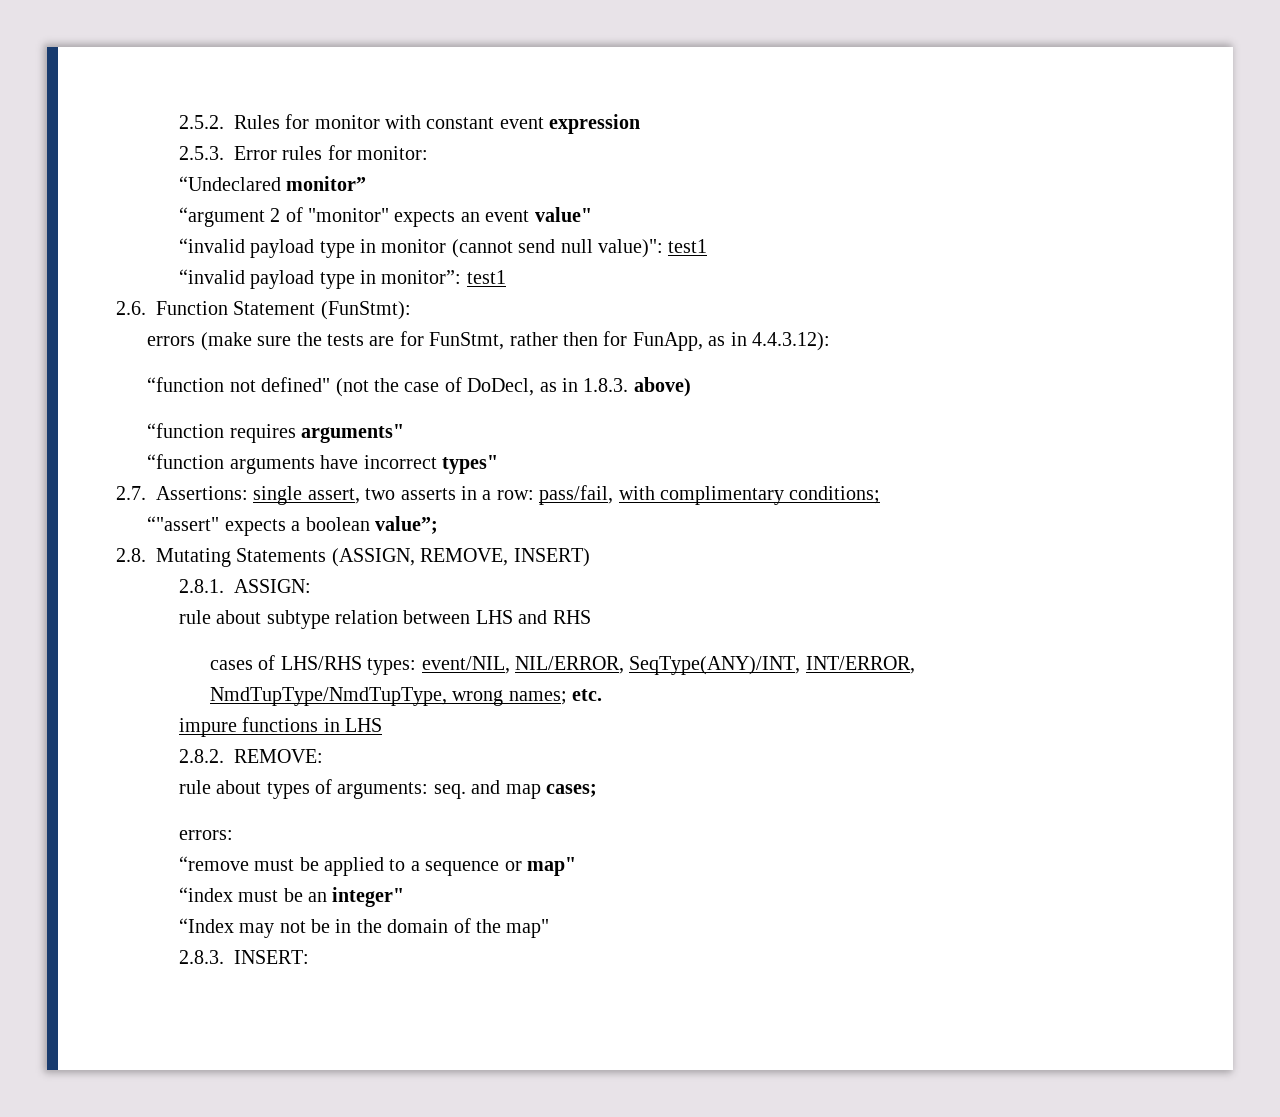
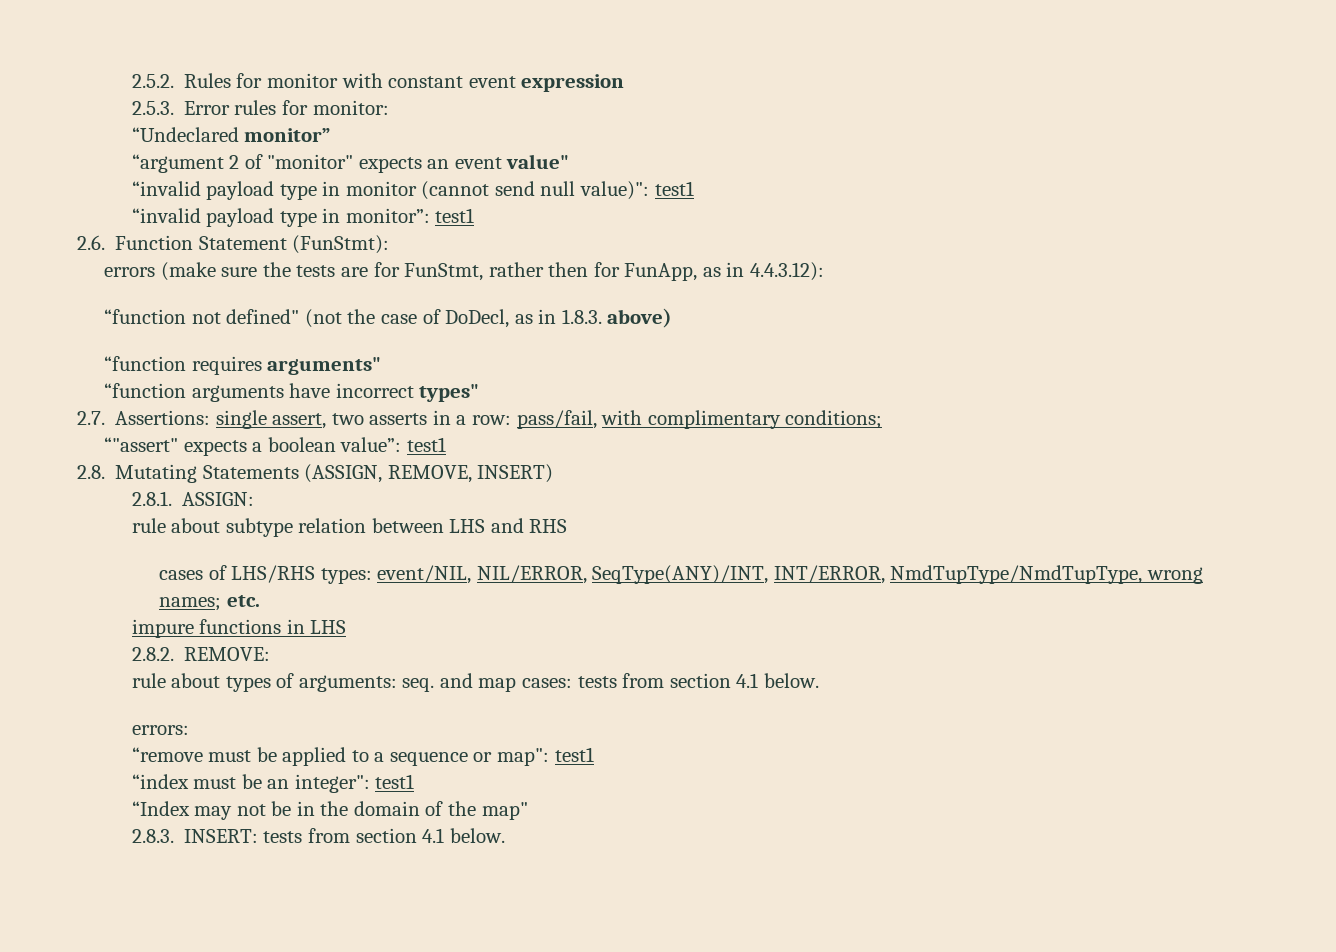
- “"assert" expects a boolean value”;
+ “"assert" expects a boolean value”: test1
- rule about types of arguments: seq. and map cases;
+ rule about types of arguments: seq. and map cases: tests from section 4.1 below.
- “remove must be applied to a sequence or map"
+ “remove must be applied to a sequence or map": test1
- “index must be an integer"
+ “index must be an integer": test1
- 2.8.3. INSERT:
+ 2.8.3. INSERT: tests from section 4.1 below.

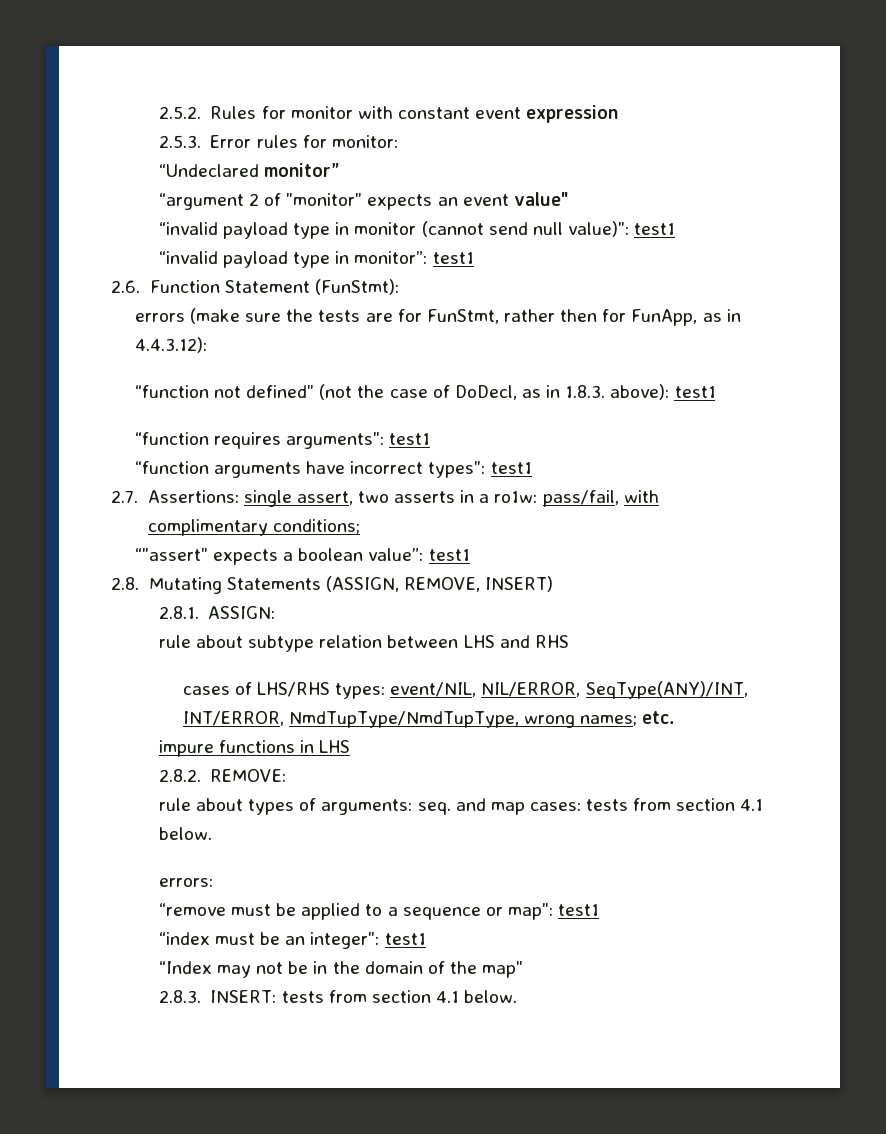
- “function not defined" (not the case of DoDecl, as in 1.8.3. above)
+ “function not defined" (not the case of DoDecl, as in 1.8.3. above): test1
- “function requires arguments"
+ “function requires arguments": test1
- “function arguments have incorrect types"
+ “function arguments have incorrect types": test1
- 2.7. Assertions: single assert, two asserts in a row: pass/fail, with complimentary conditions;
+ 2.7. Assertions: single assert, two asserts in a ro1w: pass/fail, with complimentary conditions;

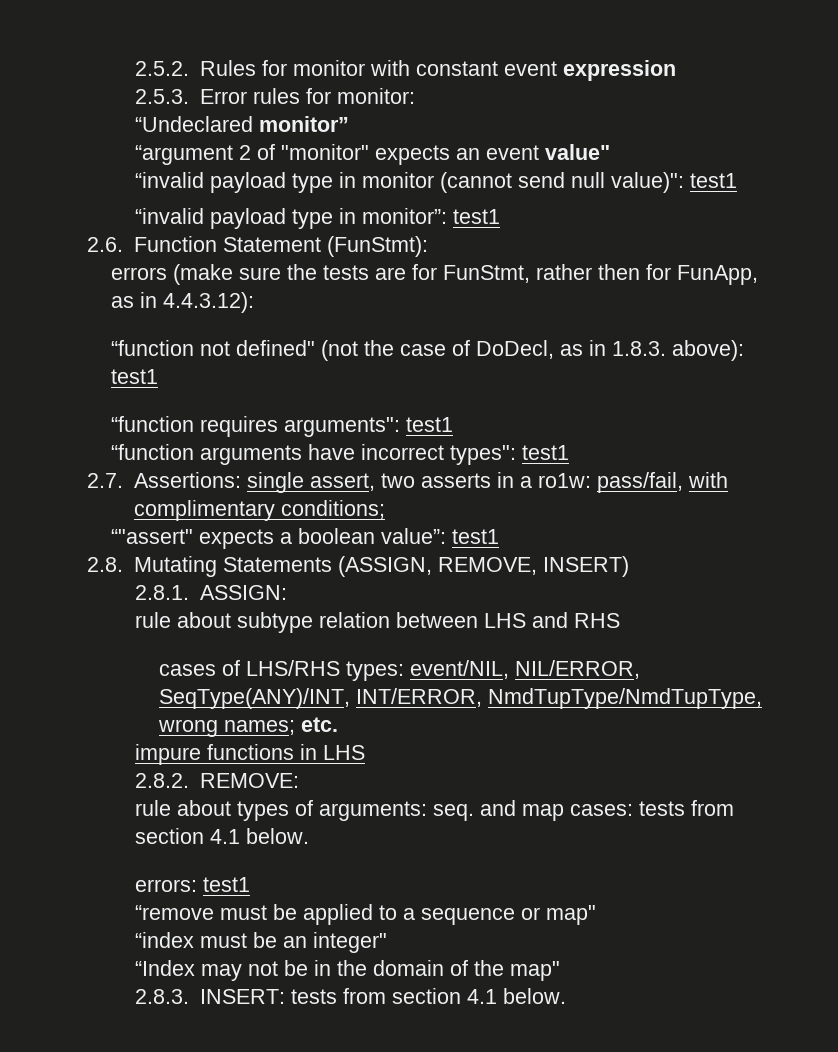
- errors:
+ errors: test1
- “remove must be applied to a sequence or map": test1
+ “remove must be applied to a sequence or map"
- “index must be an integer": test1
+ “index must be an integer"

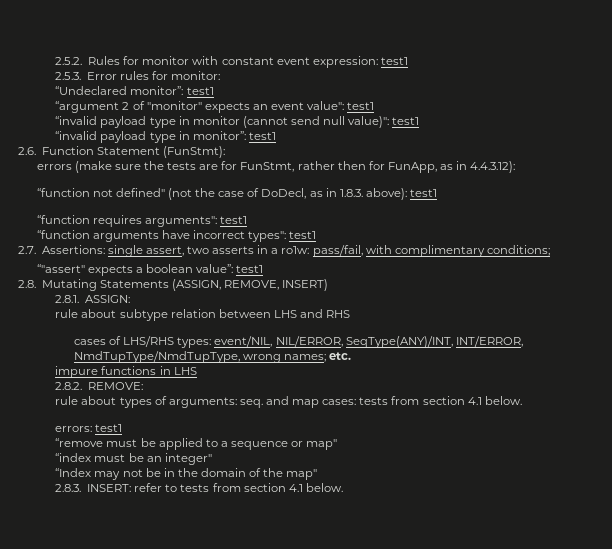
- 2.5.2. Rules for monitor with constant event expression
+ 2.5.2. Rules for monitor with constant event expression: test1
- “Undeclared monitor”
+ “Undeclared monitor”: test1
- “argument 2 of "monitor" expects an event value"
+ “argument 2 of "monitor" expects an event value": test1
- 2.8.3. INSERT: tests from section 4.1 below.
+ 2.8.3. INSERT: refer to tests from section 4.1 below.

